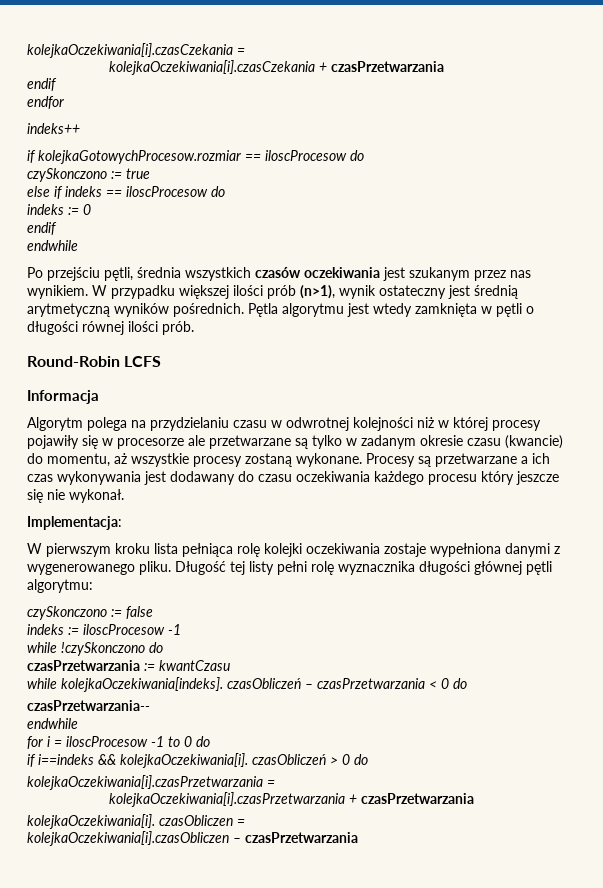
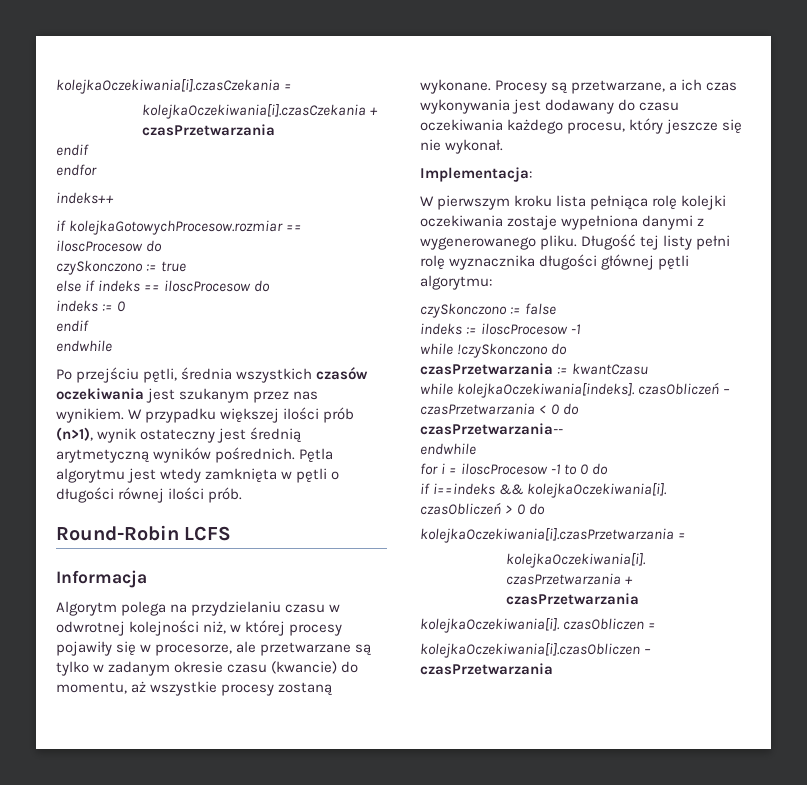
- Algorytm polega na przydzielaniu czasu w odwrotnej kolejności niż w której procesy pojawiły się w procesorze ale przetwarzane są tylko w zadanym okresie czasu (kwancie) do momentu, aż wszystkie procesy zostaną wykonane.
+ Algorytm polega na przydzielaniu czasu w odwrotnej kolejności niż, w której procesy pojawiły się w procesorze, ale przetwarzane są tylko w zadanym okresie czasu (kwancie) do momentu, aż wszystkie procesy zostaną wykonane.
- Procesy są przetwarzane a ich czas wykonywania jest dodawany do czasu oczekiwania każdego procesu który jeszcze się nie wykonał.
+ Procesy są przetwarzane, a ich czas wykonywania jest dodawany do czasu oczekiwania każdego procesu, który jeszcze się nie wykonał.

